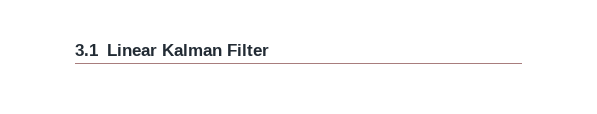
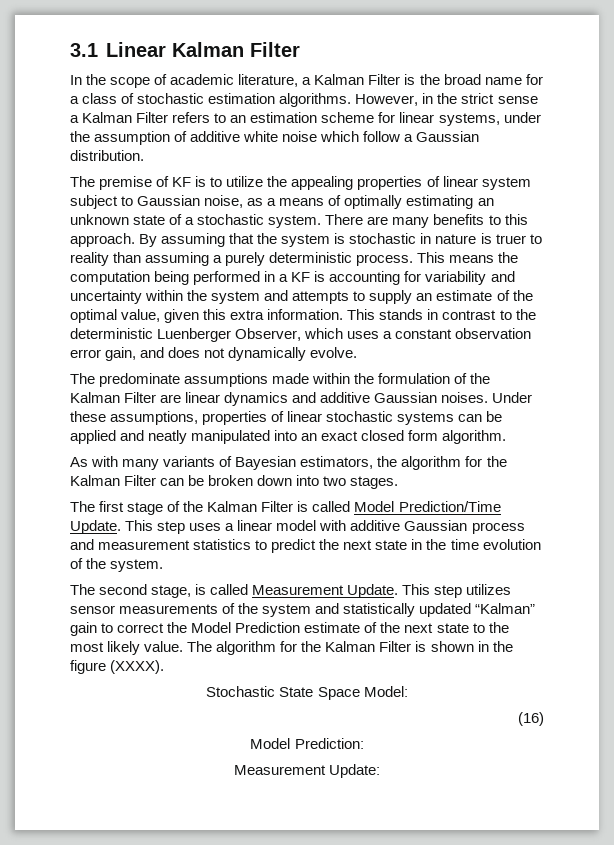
+ In the scope of academic literature, a Kalman Filter is the broad name for a class of stochastic estimation algorithms. However, in the strict sense a Kalman Filter refers to an estimation scheme for linear systems, under the assumption of additive white noise which follow a Gaussian distribution.
+ The premise of KF is to utilize the appealing properties of linear system subject to Gaussian noise, as a means of optimally estimating an unknown state of a stochastic system. There are many benefits to this approach. By assuming that the system is stochastic in nature is truer to reality than assuming a purely deterministic process. This means the computation being performed in a KF is accounting for variability and uncertainty within the system and attempts to supply an estimate of the optimal value, given this extra information. This stands in contrast to the deterministic Luenberger Observer, which uses a constant observation error gain, and does not dynamically evolve.
+ The predominate assumptions made within the formulation of the Kalman Filter are linear dynamics and additive Gaussian noises. Under these assumptions, properties of linear stochastic systems can be applied and neatly manipulated into an exact closed form algorithm.
+ As with many variants of Bayesian estimators, the algorithm for the Kalman Filter can be broken down into two stages.
+ The first stage of the Kalman Filter is called Model Prediction/Time Update. This step uses a linear model with additive Gaussian process and measurement statistics to predict the next state in the time evolution of the system.
+ The second stage, is called Measurement Update. This step utilizes sensor measurements of the system and statistically updated “Kalman” gain to correct the Model Prediction estimate of the next state to the most likely value. The algorithm for the Kalman Filter is shown in the figure (XXXX).
+ Stochastic State Space Model:
+ (16)
+ Model Prediction:
+ Measurement Update:

